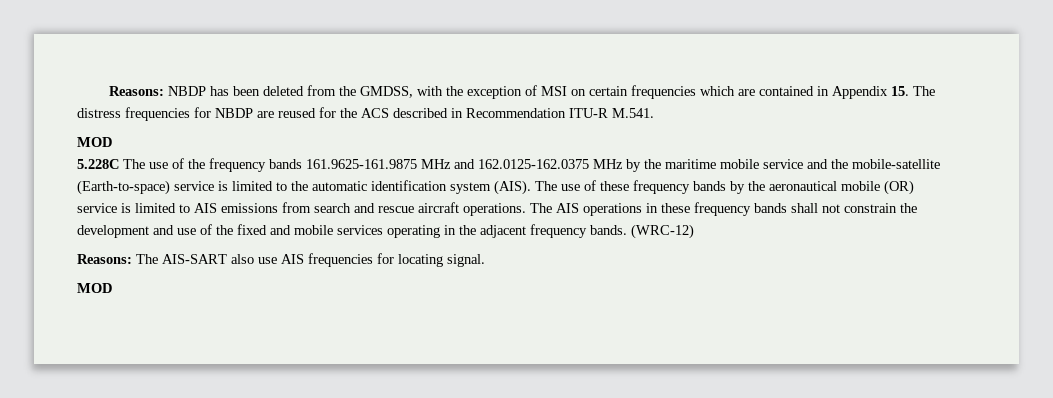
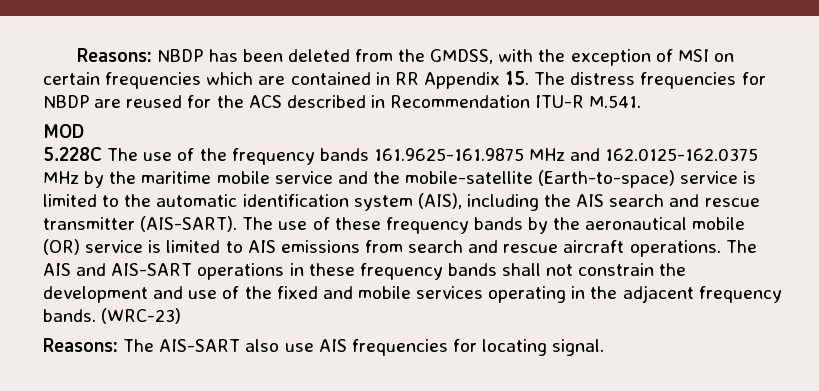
- Reasons: NBDP has been deleted from the GMDSS, with the exception of MSI on certain frequencies which are contained in Appendix 15. The distress frequencies for NBDP are reused for the ACS described in Recommendation ITU-R M.541.
+ Reasons: NBDP has been deleted from the GMDSS, with the exception of MSI on certain frequencies which are contained in RR Appendix 15. The distress frequencies for NBDP are reused for the ACS described in Recommendation ITU-R M.541.
- 5.228C The use of the frequency bands 161.9625-161.9875 MHz and 162.0125-162.0375 MHz by the maritime mobile service and the mobile-satellite (Earth-to-space) service is limited to the automatic identification system (AIS).
+ 5.228C The use of the frequency bands 161.9625-161.9875 MHz and 162.0125-162.0375 MHz by the maritime mobile service and the mobile-satellite (Earth-to-space) service is limited to the automatic identification system (AIS), including the AIS search and rescue transmitter (AIS-SART).
- The AIS operations in these frequency bands shall not constrain the development and use of the fixed and mobile services operating in the adjacent frequency bands.
+ The AIS and AIS-SART operations in these frequency bands shall not constrain the development and use of the fixed and mobile services operating in the adjacent frequency bands.
- (WRC-12)
+ (WRC-23)
  Reasons: The AIS-SART also use AIS frequencies for locating signal.
- MOD

